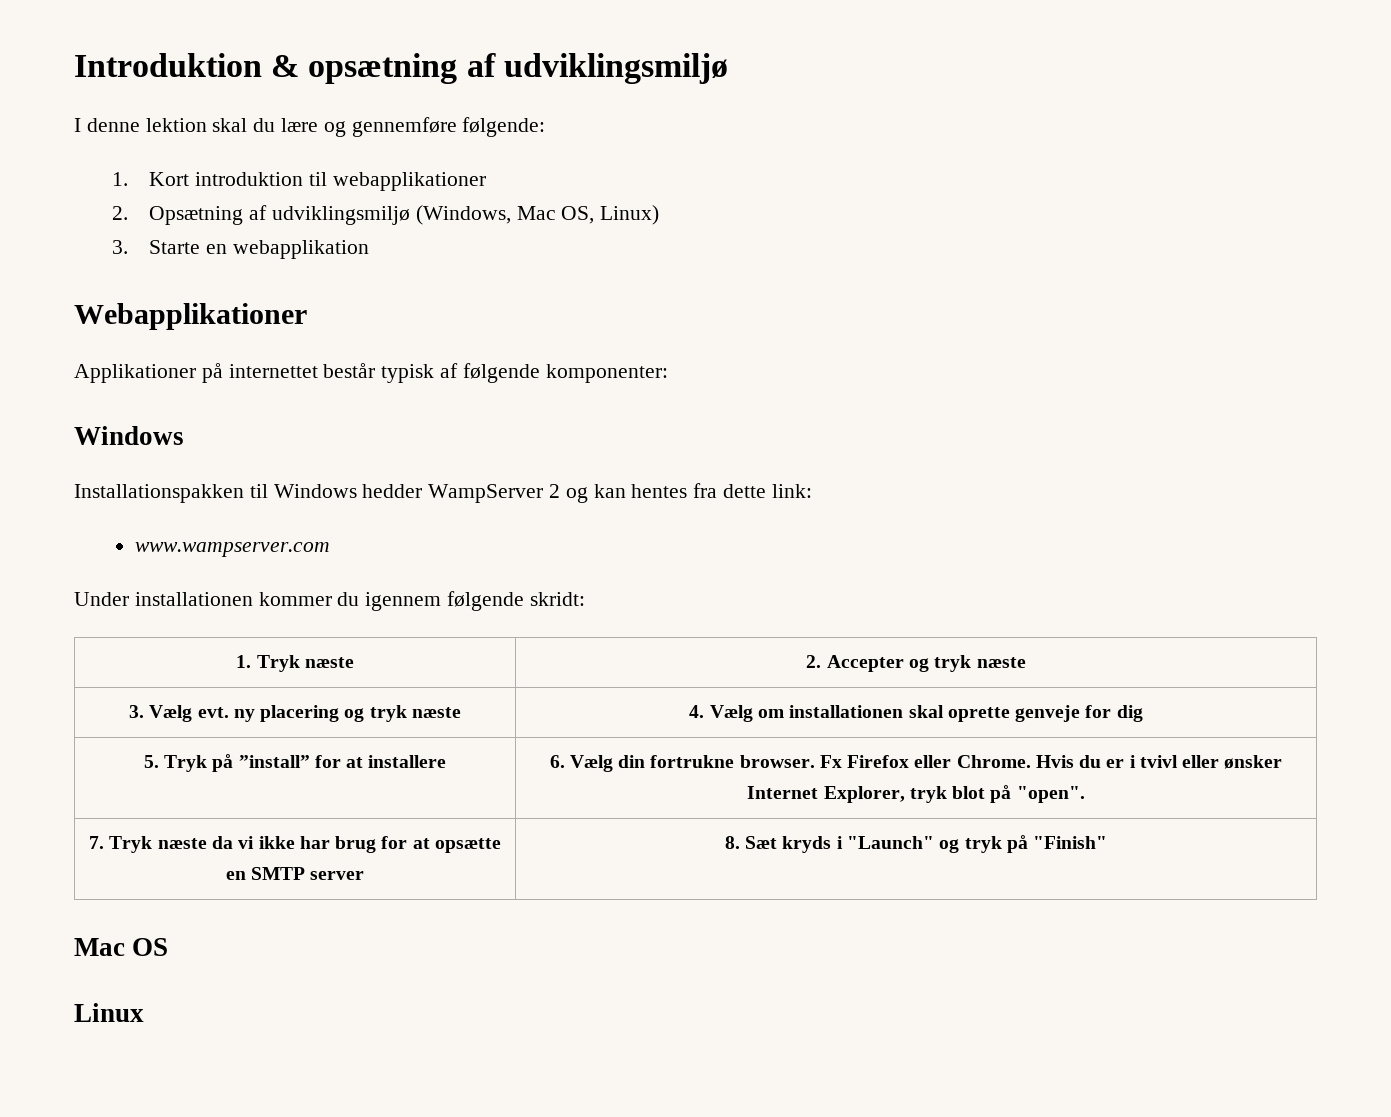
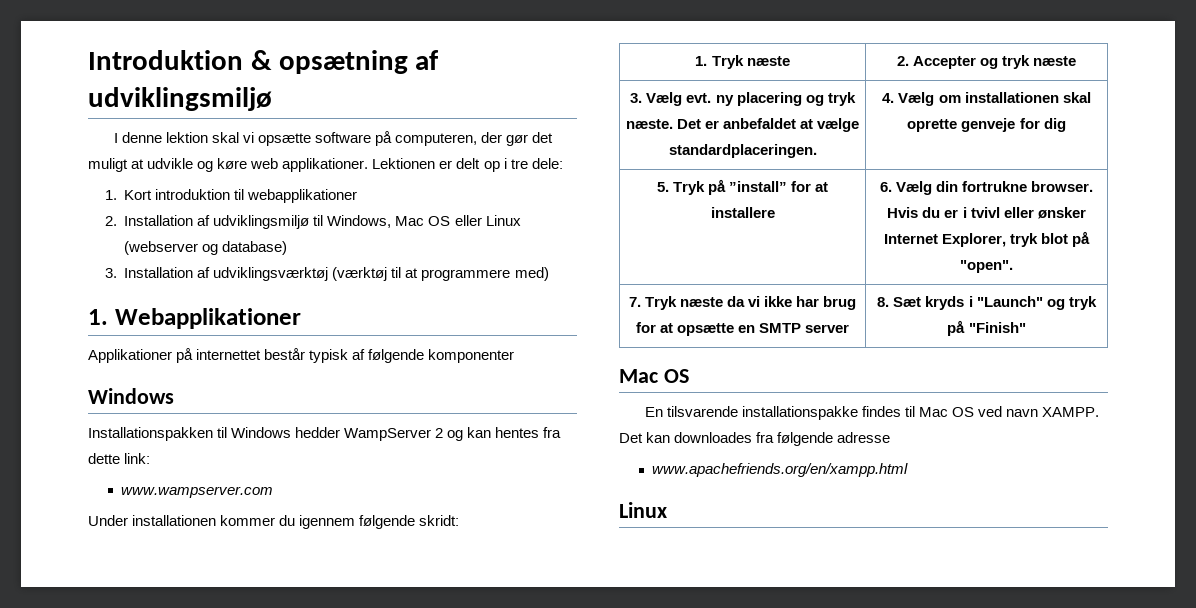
- I denne lektion skal du lære og gennemføre følgende:
+ I denne lektion skal vi opsætte software på computeren, der gør det muligt at udvikle og køre web applikationer. Lektionen er delt op i tre dele:
- 2. Opsætning af udviklingsmiljø (Windows, Mac OS, Linux)
- 3. Starte en webapplikation
- Webapplikationer
+ 2. Installation af udviklingsmiljø til Windows, Mac OS eller Linux (webserver og database)
+ 3. Installation af udviklingsværktøj (værktøj til at programmere med)
+ 1. Webapplikationer
- Applikationer på internettet består typisk af følgende komponenter:
+ Applikationer på internettet består typisk af følgende komponenter
- 3. Vælg evt. ny placering og tryk næste | 4. Vælg om installationen skal oprette genveje for dig
+ 3. Vælg evt. ny placering og tryk næste. Det er anbefaldet at vælge standardplaceringen. | 4. Vælg om installationen skal oprette genveje for dig
- 5. Tryk på ”install” for at installere | 6. Vælg din fortrukne browser. Fx Firefox eller Chrome. Hvis du er i tvivl eller ønsker Internet Explorer, tryk blot på "open".
+ 5. Tryk på ”install” for at installere | 6. Vælg din fortrukne browser. Hvis du er i tvivl eller ønsker Internet Explorer, tryk blot på "open".
+ En tilsvarende installationspakke findes til Mac OS ved navn XAMPP. Det kan downloades fra følgende adresse
+ www.apachefriends.org/en/xampp.html

